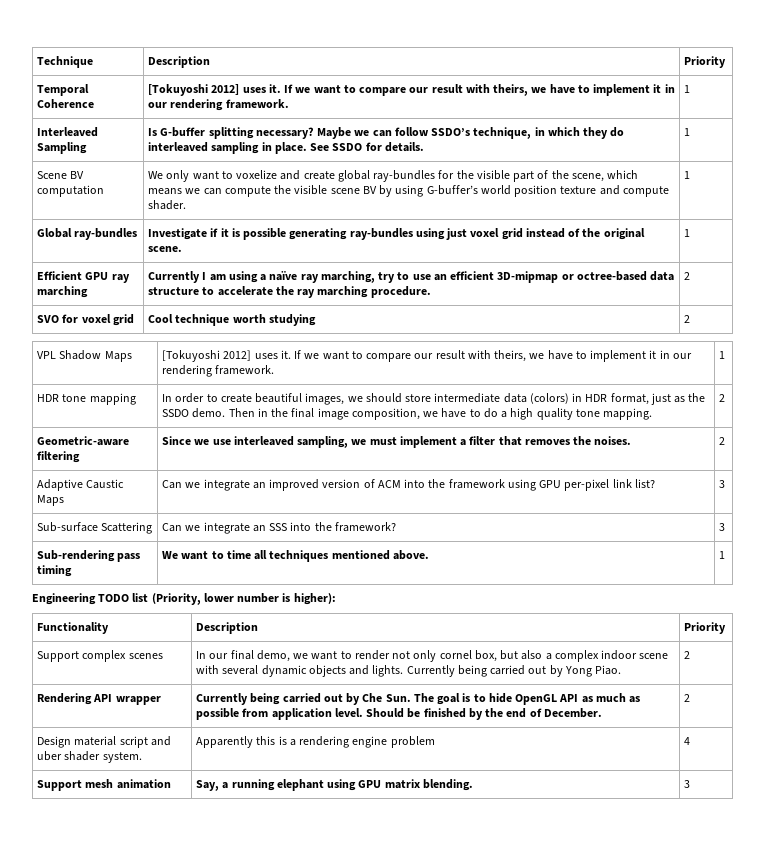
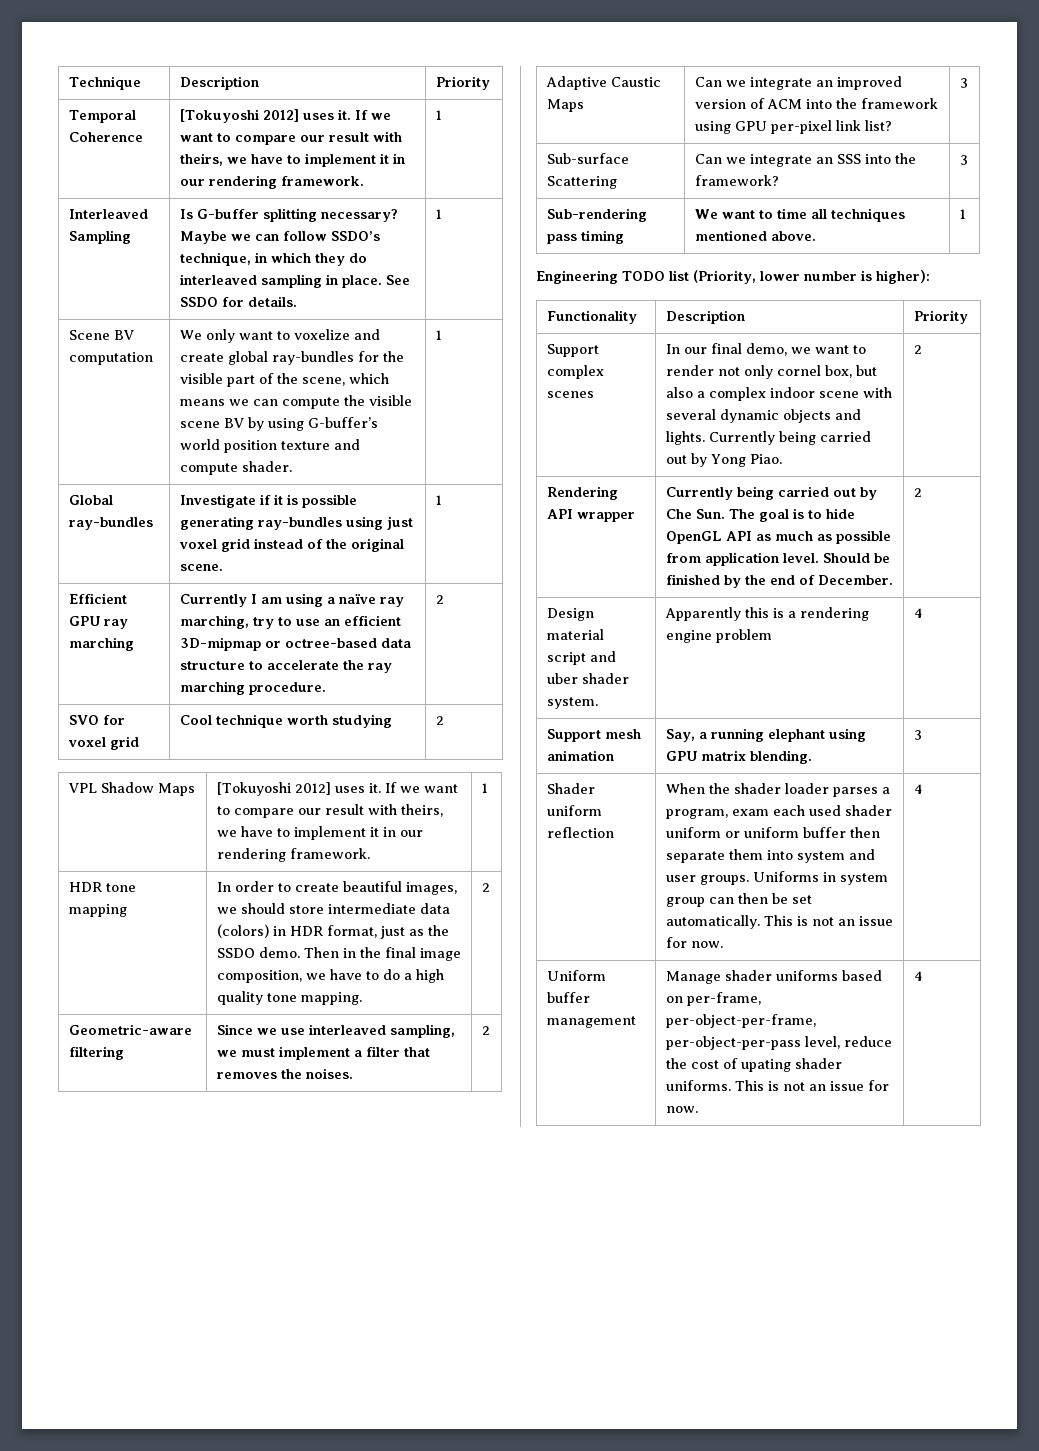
+ Shader uniform reflection | When the shader loader parses a program, exam each used shader uniform or uniform buffer then separate them into system and user groups. Uniforms in system group can then be set automatically. This is not an issue for now. | 4
+ Uniform buffer management | Manage shader uniforms based on per-frame, per-object-per-frame, per-object-per-pass level, reduce the cost of upating shader uniforms. This is not an issue for now. | 4

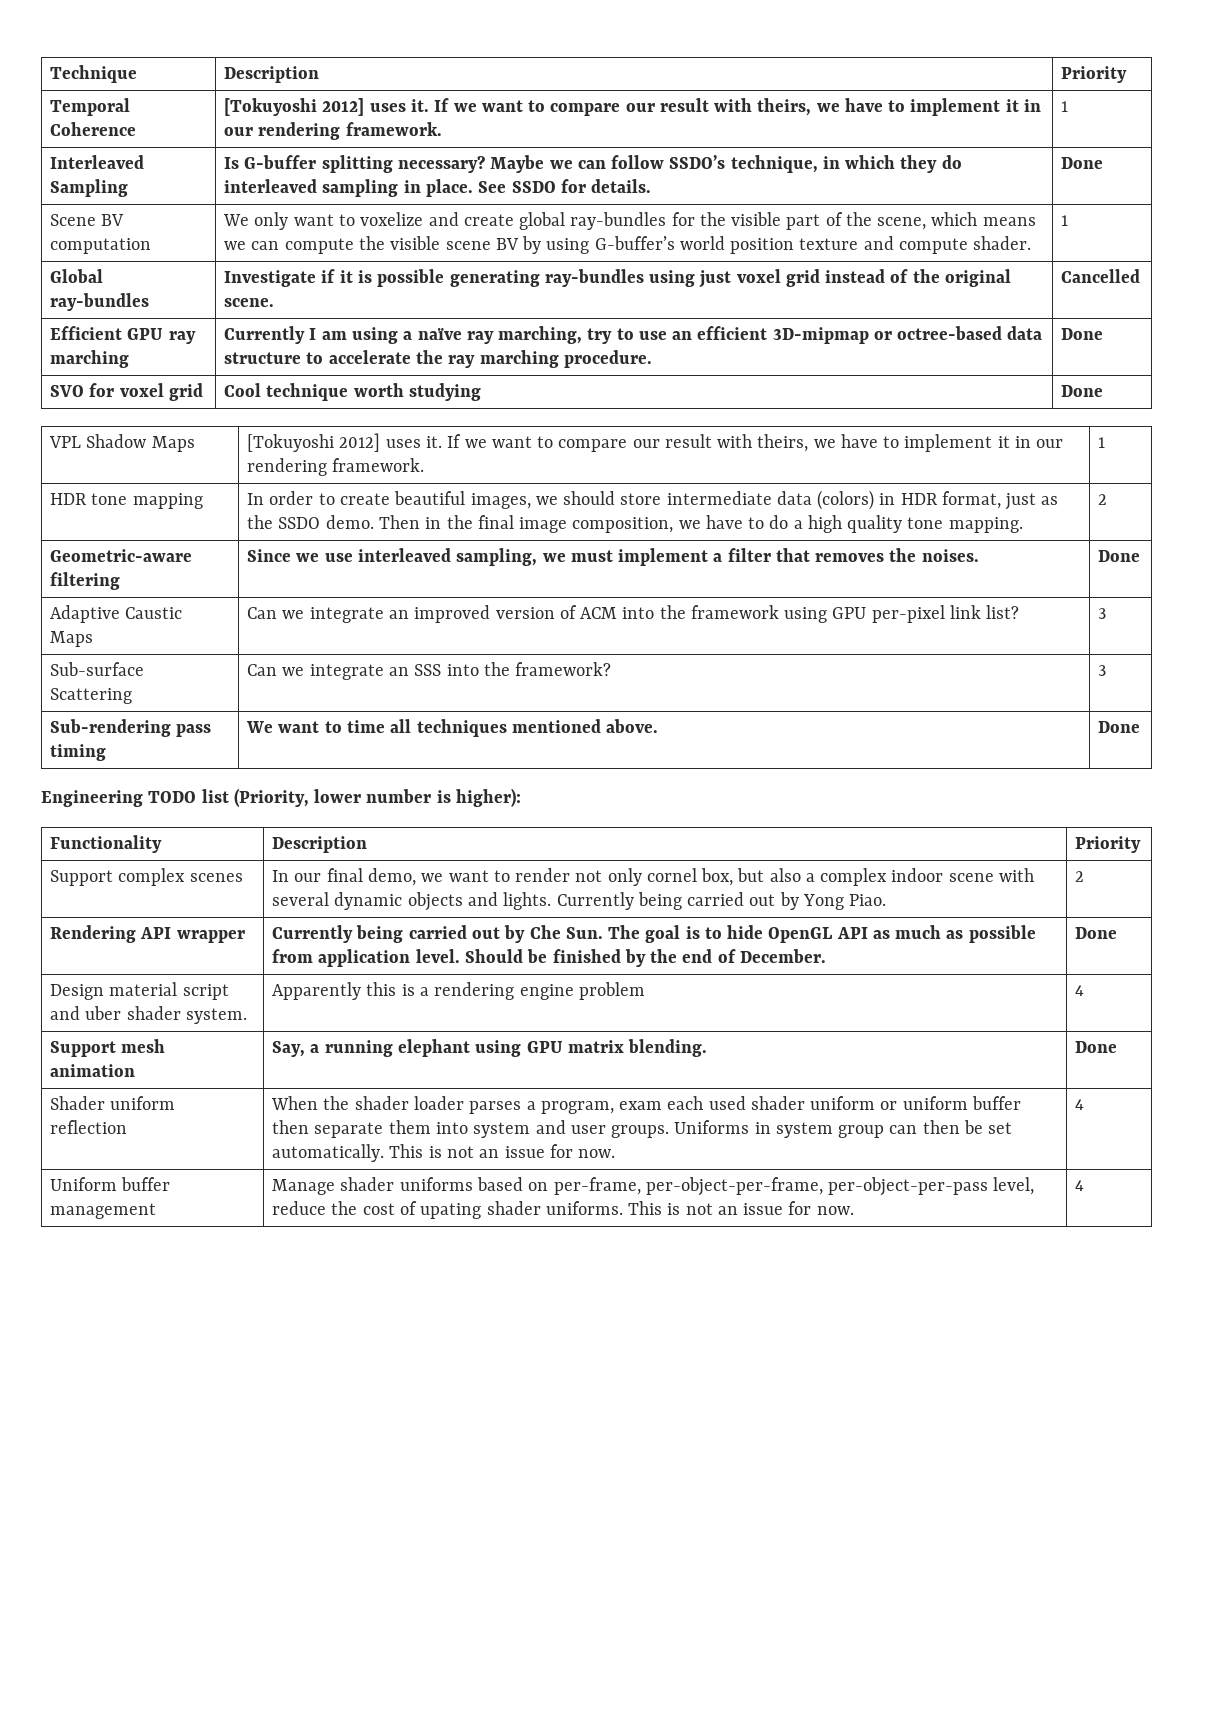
- Interleaved Sampling | Is G-buffer splitting necessary? Maybe we can follow SSDO’s technique, in which they do interleaved sampling in place. See SSDO for details. | 1
+ Interleaved Sampling | Is G-buffer splitting necessary? Maybe we can follow SSDO’s technique, in which they do interleaved sampling in place. See SSDO for details. | Done
- Global ray-bundles | Investigate if it is possible generating ray-bundles using just voxel grid instead of the original scene. | 1
+ Global ray-bundles | Investigate if it is possible generating ray-bundles using just voxel grid instead of the original scene. | Cancelled
- Efficient GPU ray marching | Currently I am using a naïve ray marching, try to use an efficient 3D-mipmap or octree-based data structure to accelerate the ray marching procedure. | 2
+ Efficient GPU ray marching | Currently I am using a naïve ray marching, try to use an efficient 3D-mipmap or octree-based data structure to accelerate the ray marching procedure. | Done
- SVO for voxel grid | Cool technique worth studying | 2
+ SVO for voxel grid | Cool technique worth studying | Done
- Geometric-aware filtering | Since we use interleaved sampling, we must implement a filter that removes the noises. | 2
+ Geometric-aware filtering | Since we use interleaved sampling, we must implement a filter that removes the noises. | Done
- Sub-rendering pass timing | We want to time all techniques mentioned above. | 1
+ Sub-rendering pass timing | We want to time all techniques mentioned above. | Done
- Rendering API wrapper | Currently being carried out by Che Sun. The goal is to hide OpenGL API as much as possible from application level. Should be finished by the end of December. | 2
+ Rendering API wrapper | Currently being carried out by Che Sun. The goal is to hide OpenGL API as much as possible from application level. Should be finished by the end of December. | Done
- Support mesh animation | Say, a running elephant using GPU matrix blending. | 3
+ Support mesh animation | Say, a running elephant using GPU matrix blending. | Done

